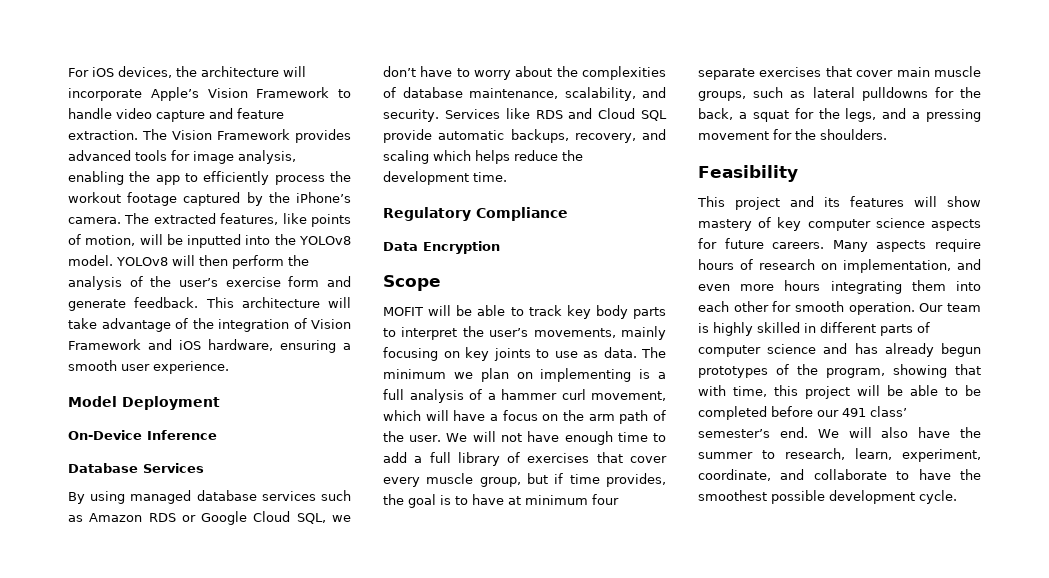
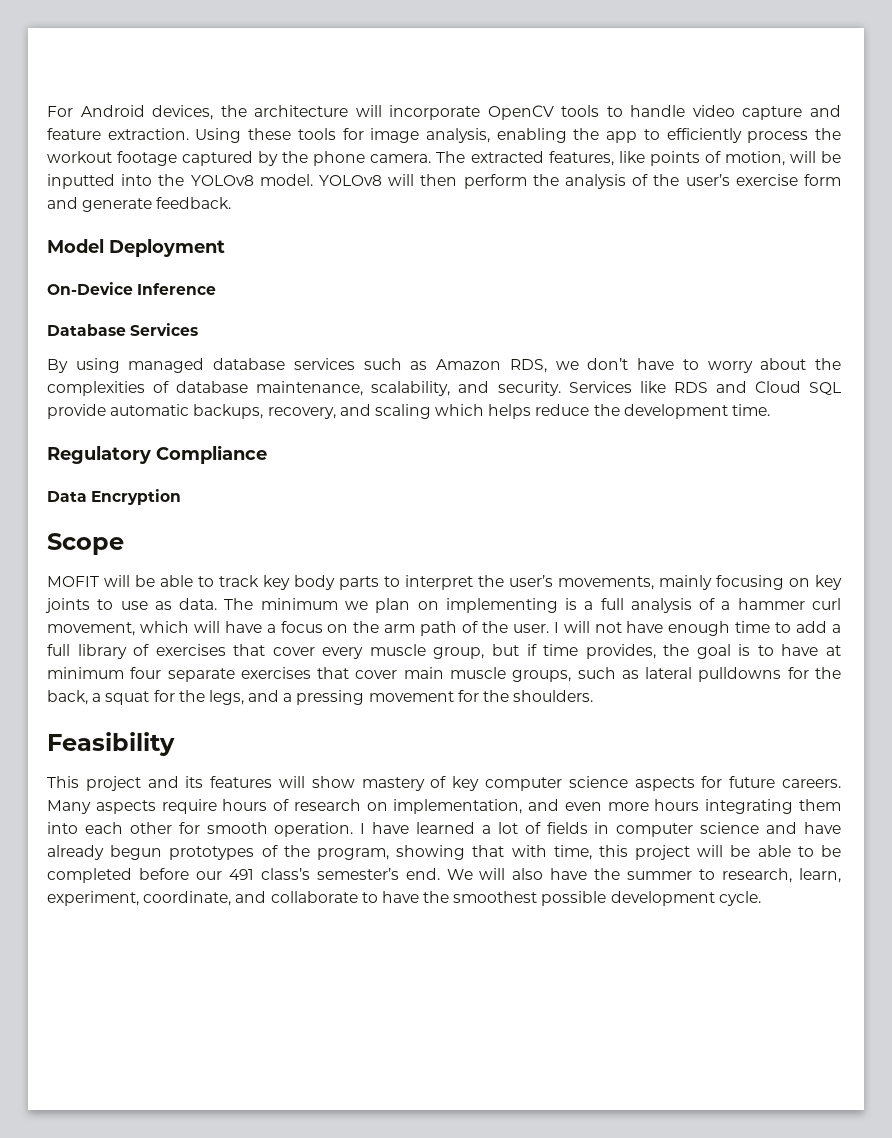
- For iOS devices, the architecture will incorporate Apple’s Vision Framework to handle video capture and feature extraction.
+ For Android devices, the architecture will incorporate OpenCV tools to handle video capture and feature extraction.
- The Vision Framework provides advanced tools for image analysis, enabling the app to efficiently process the workout footage captured by the iPhone’s camera.
+ Using these tools for image analysis, enabling the app to efficiently process the workout footage captured by the phone camera.
- This architecture will take advantage of the integration of Vision Framework and iOS hardware, ensuring a smooth user experience.
- By using managed database services such as Amazon RDS or Google Cloud SQL, we don’t have to worry about the complexities of database maintenance, scalability, and security.
+ By using managed database services such as Amazon RDS, we don’t have to worry about the complexities of database maintenance, scalability, and security.
- We will not have enough time to add a full library of exercises that cover every muscle group, but if time provides, the goal is to have at minimum four separate exercises that cover main muscle groups, such as lateral pulldowns for the back, a squat for the legs, and a pressing movement for the shoulders.
+ I will not have enough time to add a full library of exercises that cover every muscle group, but if time provides, the goal is to have at minimum four separate exercises that cover main muscle groups, such as lateral pulldowns for the back, a squat for the legs, and a pressing movement for the shoulders.
- Our team is highly skilled in different parts of computer science and has already begun prototypes of the program, showing that with time, this project will be able to be completed before our 491 class’ semester’s end.
+ I have learned a lot of fields in computer science and have already begun prototypes of the program, showing that with time, this project will be able to be completed before our 491 class’s semester’s end.

